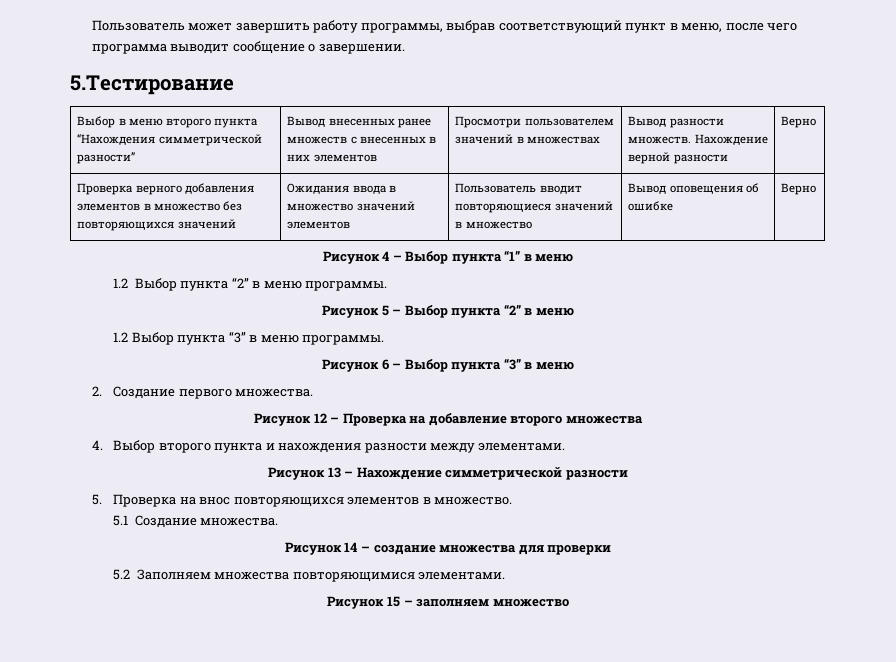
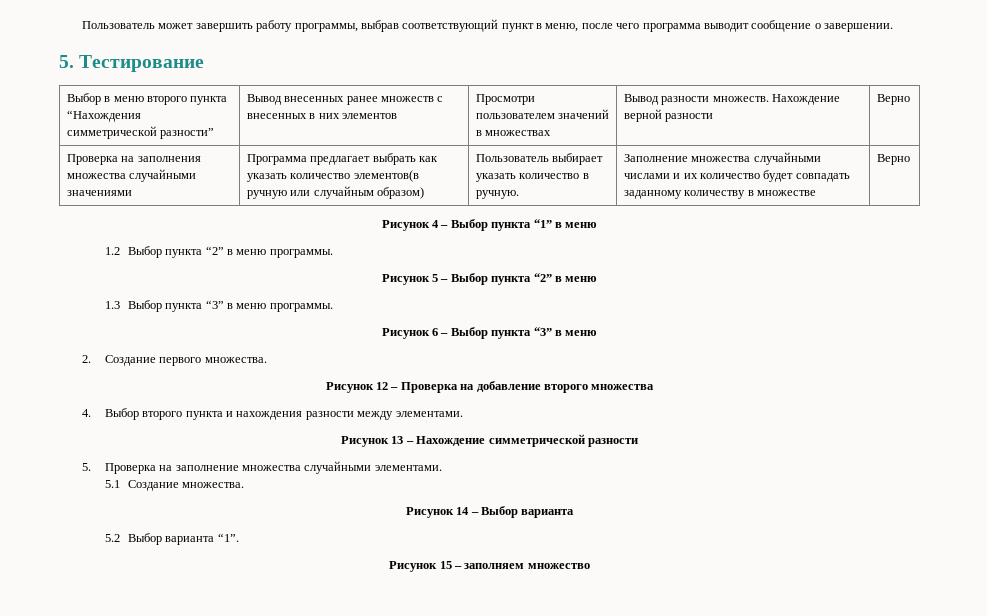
- 5.Тестирование
+ 5. Тестирование
- Проверка верного добавления элементов в множество без повторяющихся значений | Ожидания ввода в множество значений элементов | Пользователь вводит повторяющиеся значений в множество | Вывод оповещения об ошибке | Верно
+ Проверка на заполнения множества случайными значениями | Программа предлагает выбрать как указать количество элементов(в ручную или случайным образом) | Пользователь выбирает указать количество в ручную. | Заполнение множества случайными числами и их количество будет совпадать заданному количеству в множестве | Верно
- 1.2 Выбор пункта “3” в меню программы.
+ 1.3 Выбор пункта “3” в меню программы.
- 5. Проверка на внос повторяющихся элементов в множество.
+ 5. Проверка на заполнение множества случайными элементами.
- Рисунок 14 – создание множества для проверки
- 5.2 Заполняем множества повторяющимися элементами.
+ Рисунок 14 – Выбор варианта
+ 5.2 Выбор варианта “1”.

